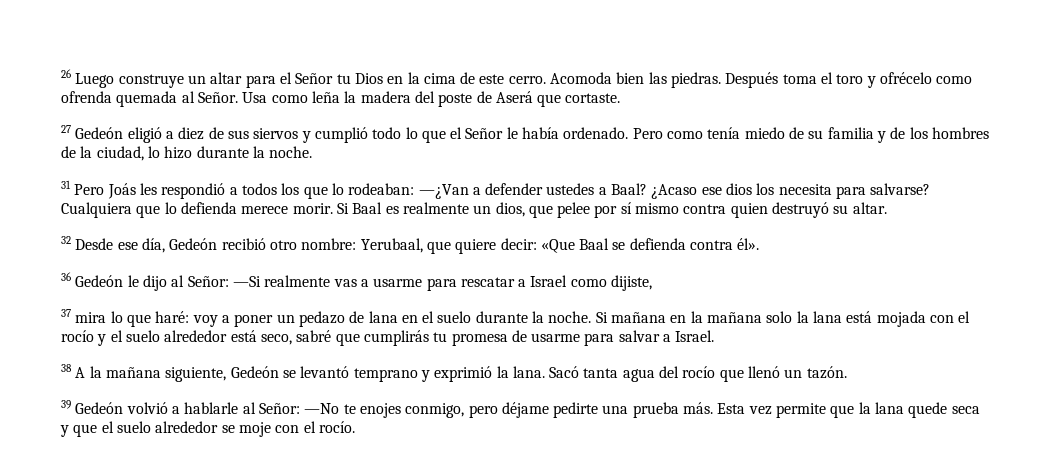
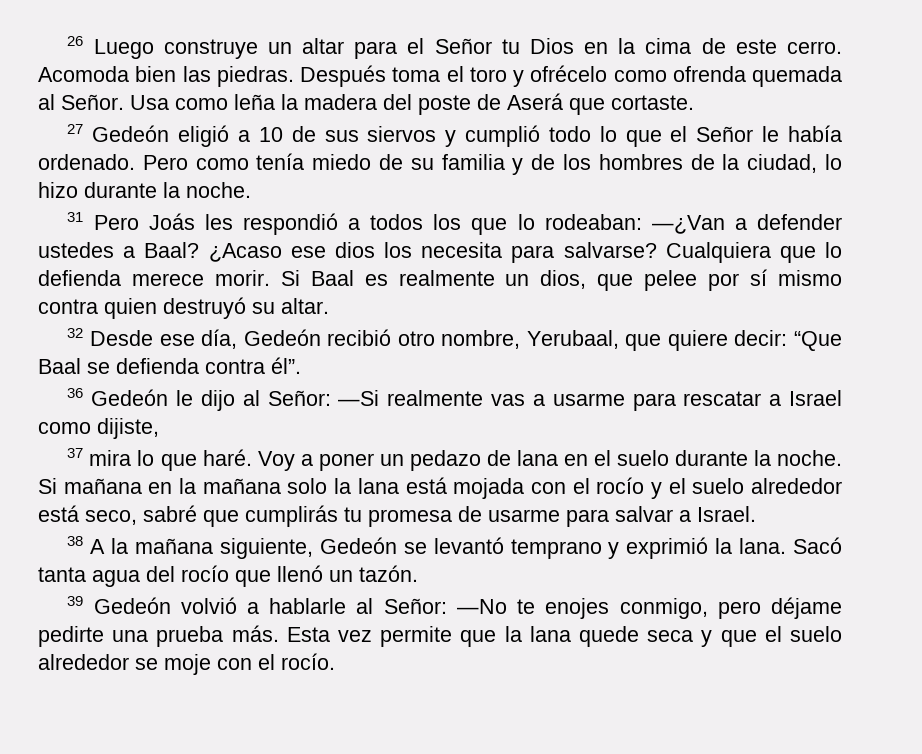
- 27 Gedeón eligió a diez de sus siervos y cumplió todo lo que el Señor le había ordenado.
+ 27 Gedeón eligió a 10 de sus siervos y cumplió todo lo que el Señor le había ordenado.
- 32 Desde ese día, Gedeón recibió otro nombre: Yerubaal, que quiere decir: «Que Baal se defienda contra él».
+ 32 Desde ese día, Gedeón recibió otro nombre, Yerubaal, que quiere decir: “Que Baal se defienda contra él”.
- 37 mira lo que haré: voy a poner un pedazo de lana en el suelo durante la noche.
+ 37 mira lo que haré. Voy a poner un pedazo de lana en el suelo durante la noche.

